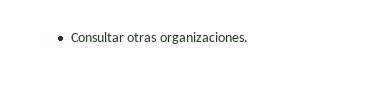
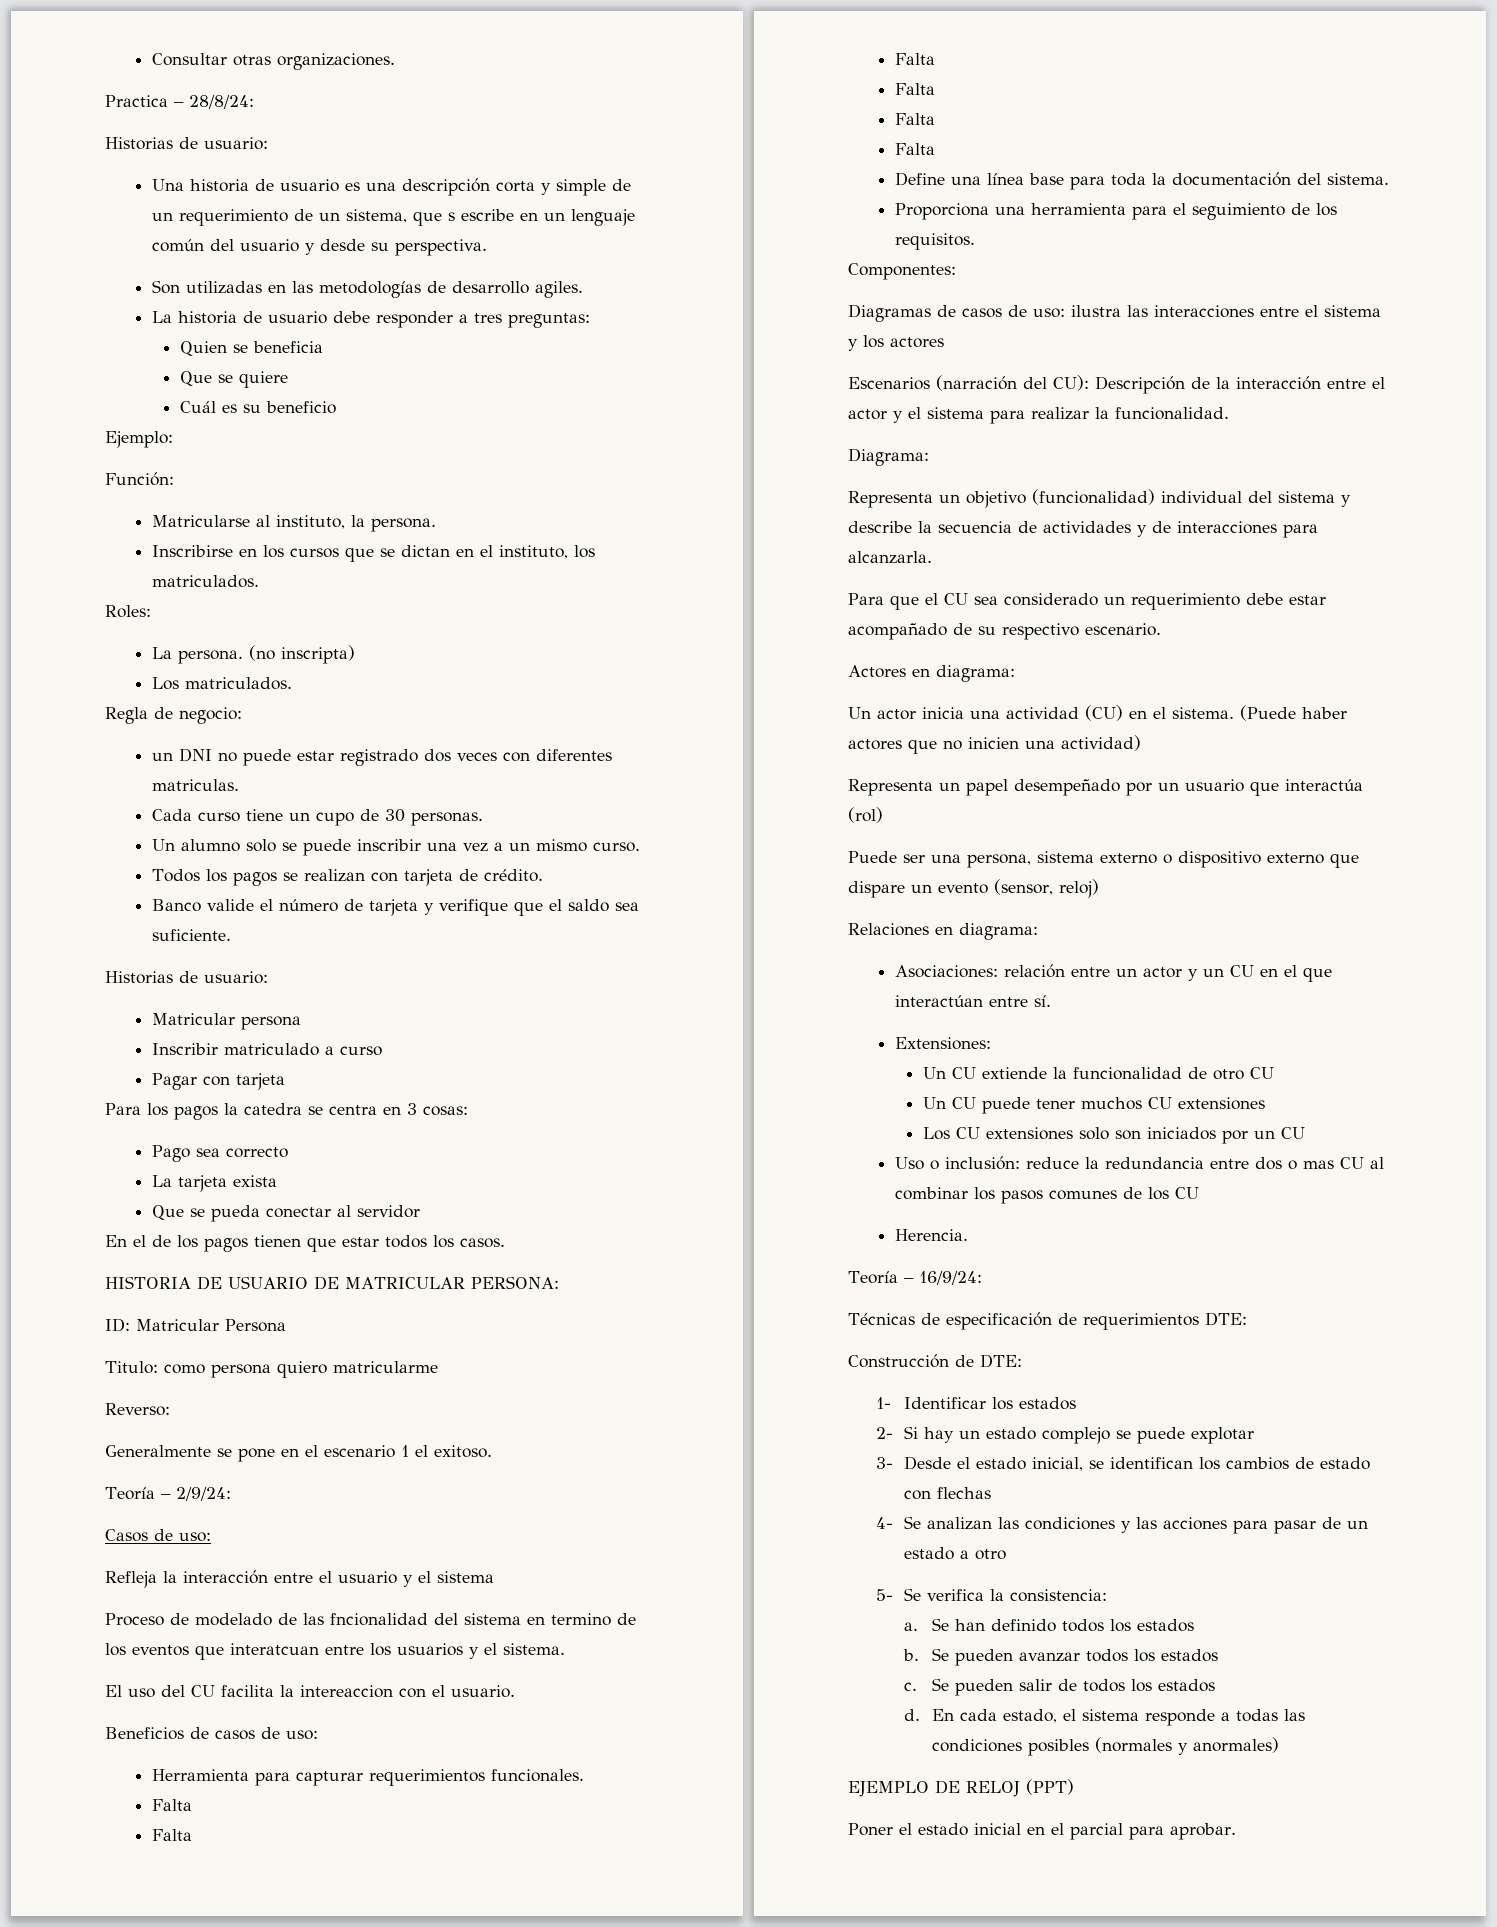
+ Practica – 28/8/24:
+ Historias de usuario:
+ Una historia de usuario es una descripción corta y simple de un requerimiento de un sistema, que s escribe en un lenguaje común del usuario y desde su perspectiva.
+ Son utilizadas en las metodologías de desarrollo agiles.
+ La historia de usuario debe responder a tres preguntas:
+ Quien se beneficia
+ Que se quiere
+ Cuál es su beneficio
+ Ejemplo:
+ Función:
+ Matricularse al instituto, la persona.
+ Inscribirse en los cursos que se dictan en el instituto, los matriculados.
+ Roles:
+ La persona. (no inscripta)
+ Los matriculados.
+ Regla de negocio:
+ un DNI no puede estar registrado dos veces con diferentes matriculas.
+ Cada curso tiene un cupo de 30 personas.
+ Un alumno solo se puede inscribir una vez a un mismo curso.
+ Todos los pagos se realizan con tarjeta de crédito.
+ Banco valide el número de tarjeta y verifique que el saldo sea suficiente.
+ Historias de usuario:
+ Matricular persona
+ Inscribir matriculado a curso
+ Pagar con tarjeta
+ Para los pagos la catedra se centra en 3 cosas:
+ Pago sea correcto
+ La tarjeta exista
+ Que se pueda conectar al servidor
+ En el de los pagos tienen que estar todos los casos.
+ HISTORIA DE USUARIO DE MATRICULAR PERSONA:
+ ID: Matricular Persona
+ Titulo: como persona quiero matricularme
+ Reverso:
+ Generalmente se pone en el escenario 1 el exitoso.
+ Teoría – 2/9/24:
+ Casos de uso:
+ Refleja la interacción entre el usuario y el sistema
+ Proceso de modelado de las fncionalidad del sistema en termino de los eventos que interatcuan entre los usuarios y el sistema.
+ El uso del CU facilita la intereaccion con el usuario.
+ Beneficios de casos de uso:
+ Herramienta para capturar requerimientos funcionales.
+ Falta
+ Falta
+ Falta
+ Falta
+ Falta
+ Falta
+ Define una línea base para toda la documentación del sistema.
+ Proporciona una herramienta para el seguimiento de los requisitos.
+ Componentes:
+ Diagramas de casos de uso: ilustra las interacciones entre el sistema y los actores
+ Escenarios (narración del CU): Descripción de la interacción entre el actor y el sistema para realizar la funcionalidad.
+ Diagrama:
+ Representa un objetivo (funcionalidad) individual del sistema y describe la secuencia de actividades y de interacciones para alcanzarla.
+ Para que el CU sea considerado un requerimiento debe estar acompañado de su respectivo escenario.
+ Actores en diagrama:
+ Un actor inicia una actividad (CU) en el sistema. (Puede haber actores que no inicien una actividad)
+ Representa un papel desempeñado por un usuario que interactúa (rol)
+ Puede ser una persona, sistema externo o dispositivo externo que dispare un evento (sensor, reloj)
+ Relaciones en diagrama:
+ Asociaciones: relación entre un actor y un CU en el que interactúan entre sí.
+ Extensiones:
+ Un CU extiende la funcionalidad de otro CU
+ Un CU puede tener muchos CU extensiones
+ Los CU extensiones solo son iniciados por un CU
+ Uso o inclusión: reduce la redundancia entre dos o mas CU al combinar los pasos comunes de los CU
+ Herencia.
+ Teoría – 16/9/24:
+ Técnicas de especificación de requerimientos DTE:
+ Construcción de DTE:
+ 1- Identificar los estados
+ 2- Si hay un estado complejo se puede explotar
+ 3- Desde el estado inicial, se identifican los cambios de estado con flechas
+ 4- Se analizan las condiciones y las acciones para pasar de un estado a otro
+ 5- Se verifica la consistencia:
+ a. Se han definido todos los estados
+ b. Se pueden avanzar todos los estados
+ c. Se pueden salir de todos los estados
+ d. En cada estado, el sistema responde a todas las condiciones posibles (normales y anormales)
+ EJEMPLO DE RELOJ (PPT)
+ Poner el estado inicial en el parcial para aprobar.

